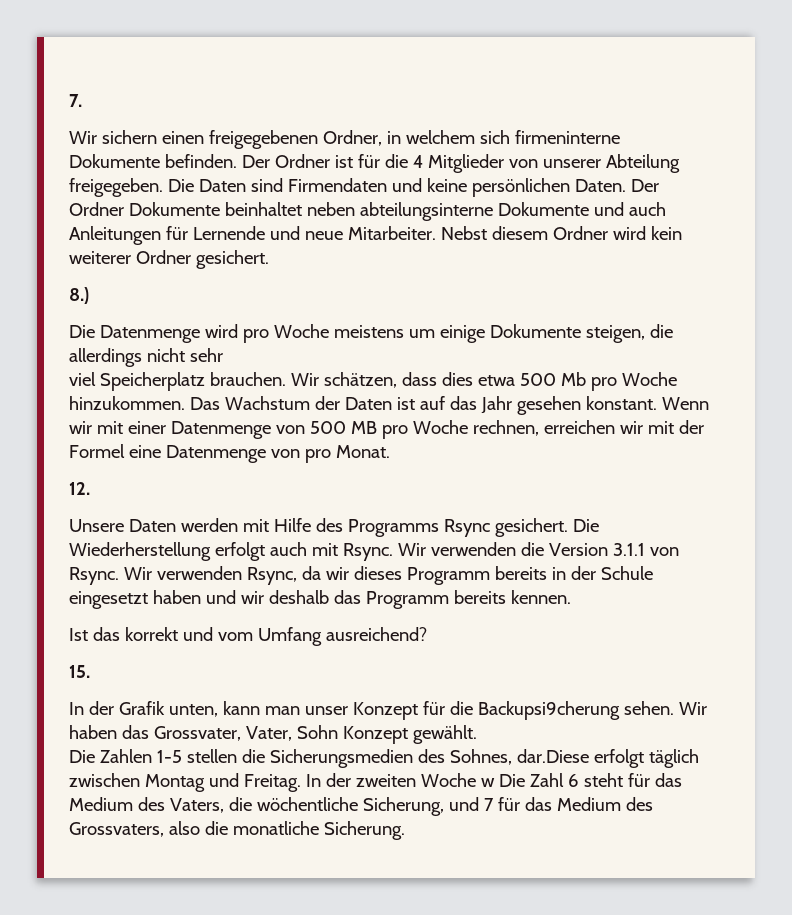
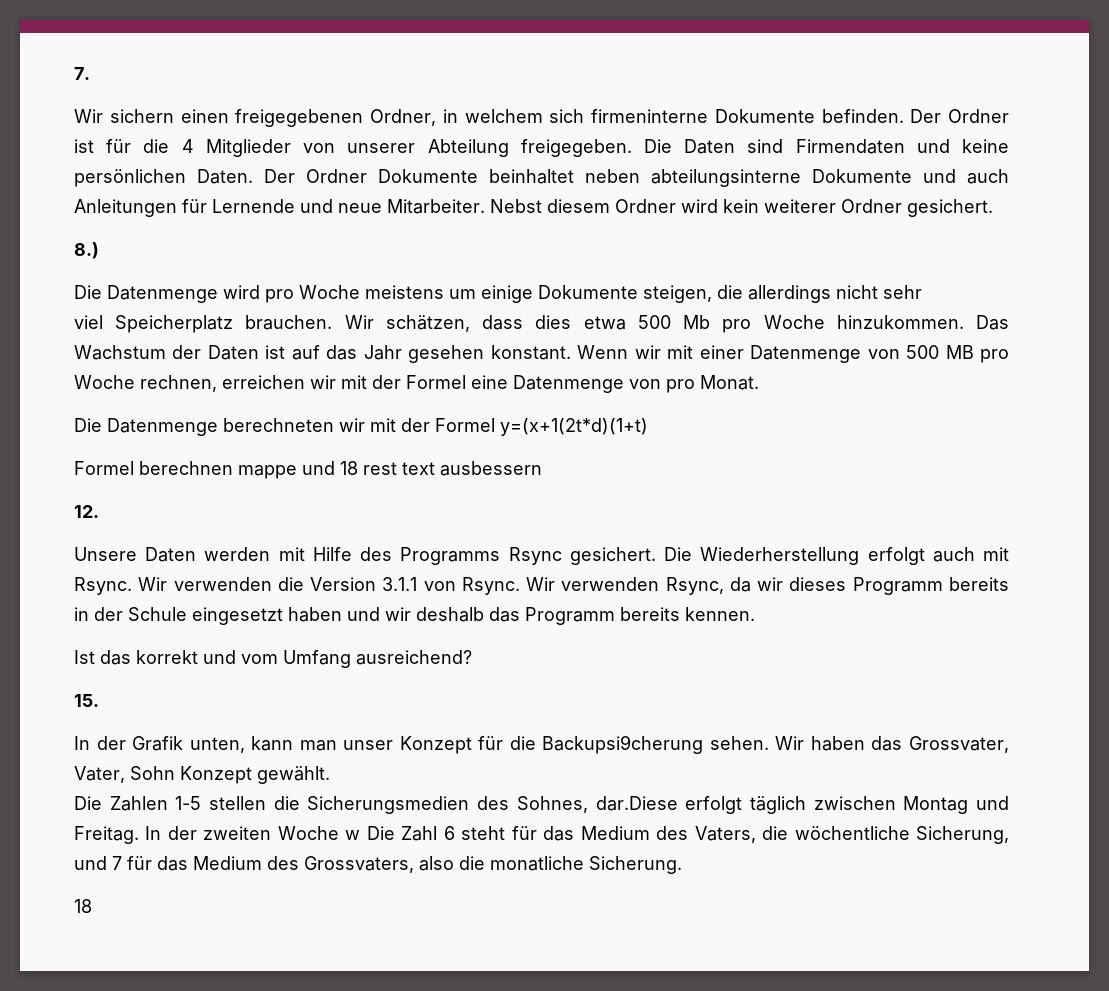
+ Die Datenmenge berechneten wir mit der Formel y=(x+1(2t*d)(1+t)
+ Formel berechnen mappe und 18 rest text ausbessern
  In der zweiten Woche w Die Zahl 6 steht für das Medium des Vaters, die wöchentliche Sicherung, und 7 für das Medium des Grossvaters, also die monatliche Sicherung.
+ 18

